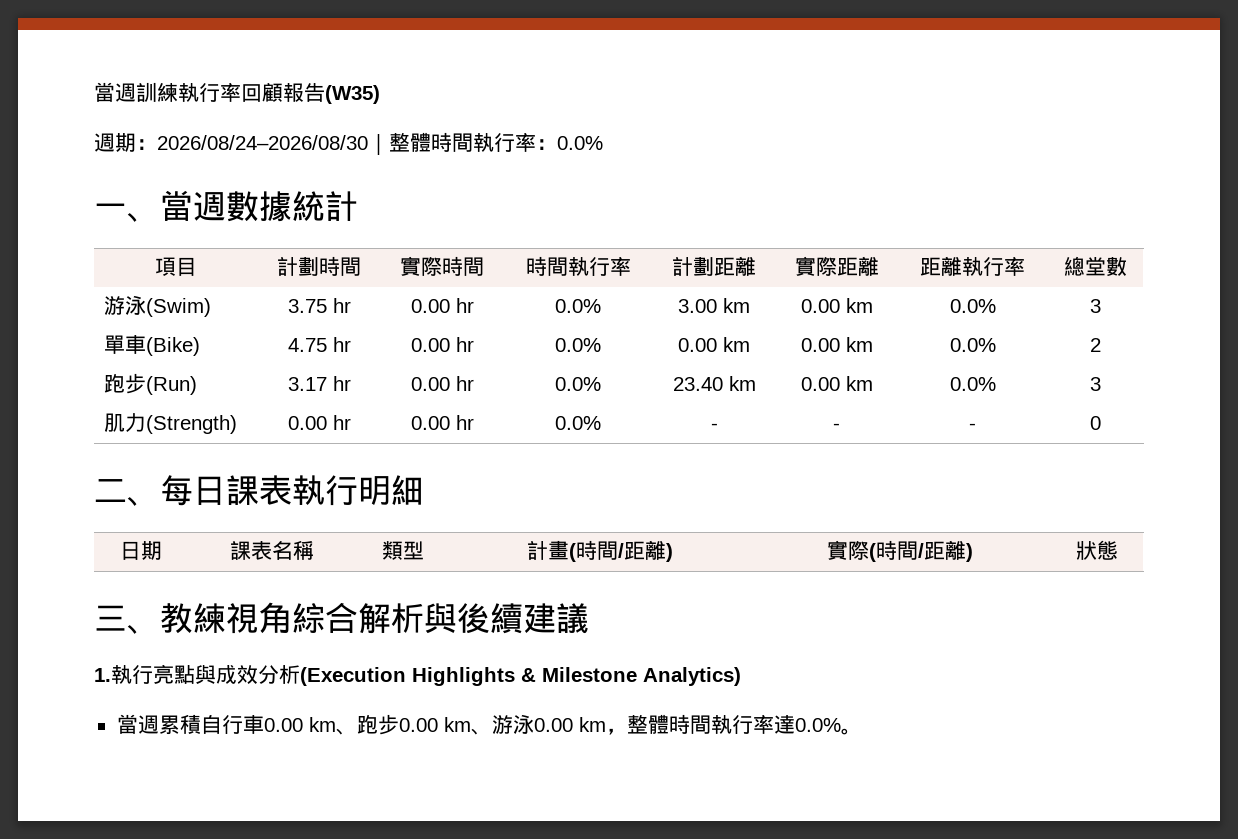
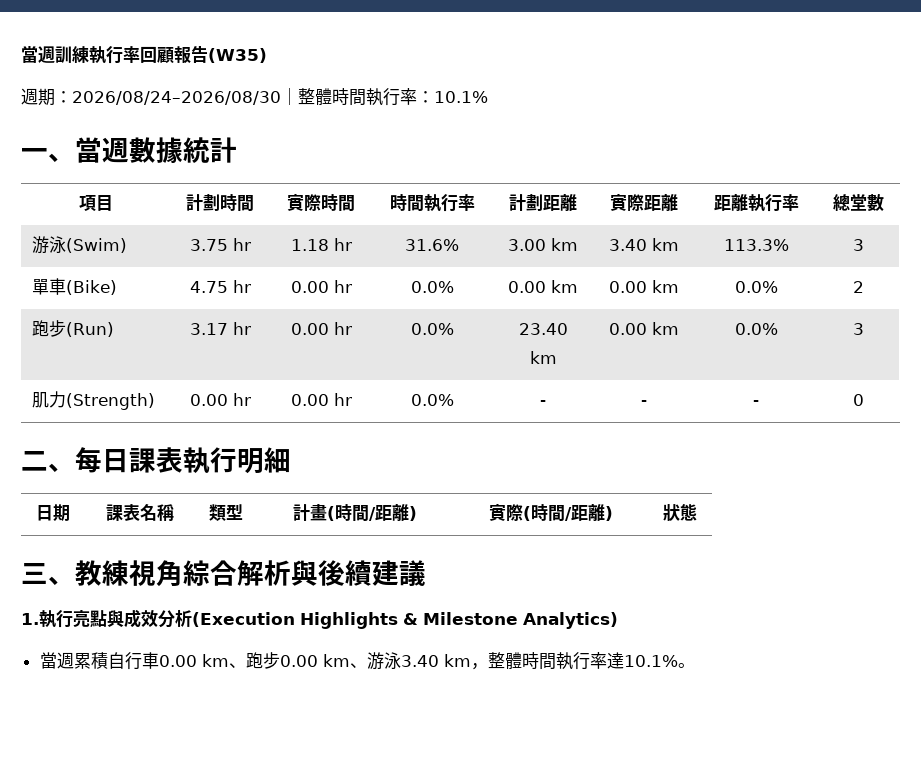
- 週期：2026/08/24–2026/08/30｜整體時間執行率：0.0%
+ 週期：2026/08/24–2026/08/30｜整體時間執行率：10.1%
- 游泳(Swim) | 3.75 hr | 0.00 hr | 0.0% | 3.00 km | 0.00 km | 0.0% | 3
+ 游泳(Swim) | 3.75 hr | 1.18 hr | 31.6% | 3.00 km | 3.40 km | 113.3% | 3
- 當週累積自行車0.00 km、跑步0.00 km、游泳0.00 km，整體時間執行率達0.0%。
+ 當週累積自行車0.00 km、跑步0.00 km、游泳3.40 km，整體時間執行率達10.1%。

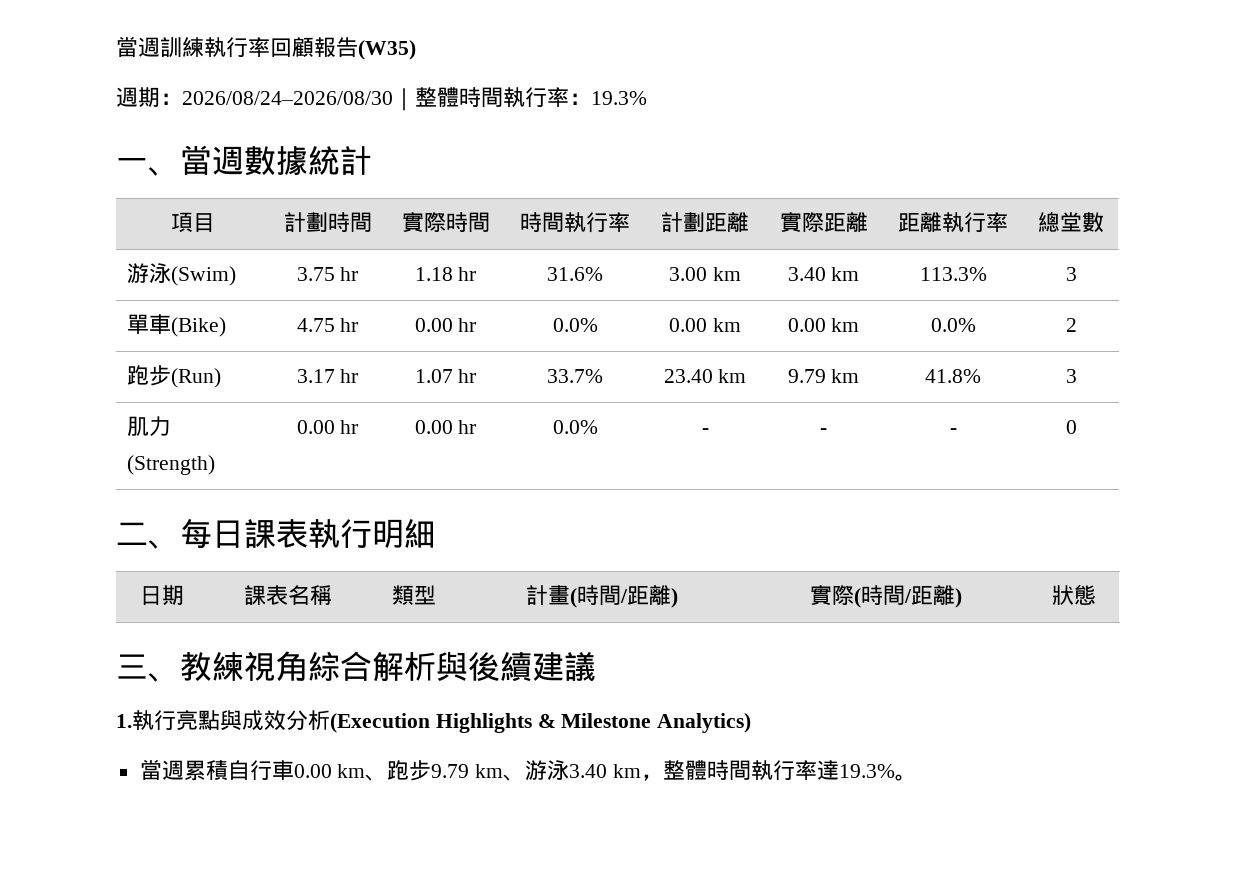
- 週期：2026/08/24–2026/08/30｜整體時間執行率：10.1%
+ 週期：2026/08/24–2026/08/30｜整體時間執行率：19.3%
- 跑步(Run) | 3.17 hr | 0.00 hr | 0.0% | 23.40 km | 0.00 km | 0.0% | 3
+ 跑步(Run) | 3.17 hr | 1.07 hr | 33.7% | 23.40 km | 9.79 km | 41.8% | 3
- 當週累積自行車0.00 km、跑步0.00 km、游泳3.40 km，整體時間執行率達10.1%。
+ 當週累積自行車0.00 km、跑步9.79 km、游泳3.40 km，整體時間執行率達19.3%。

